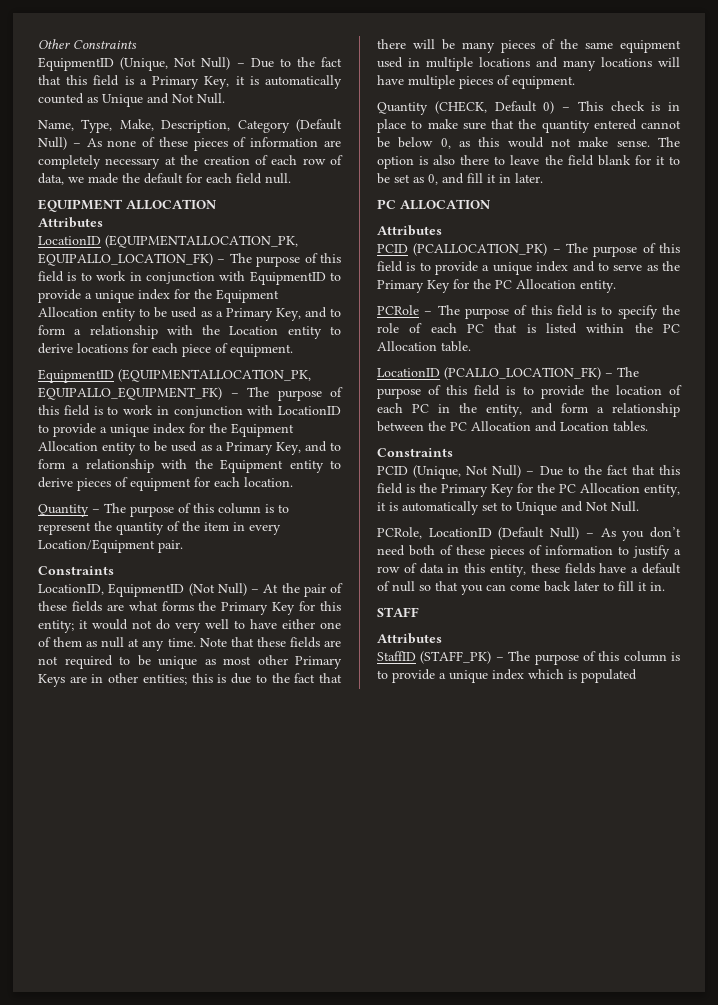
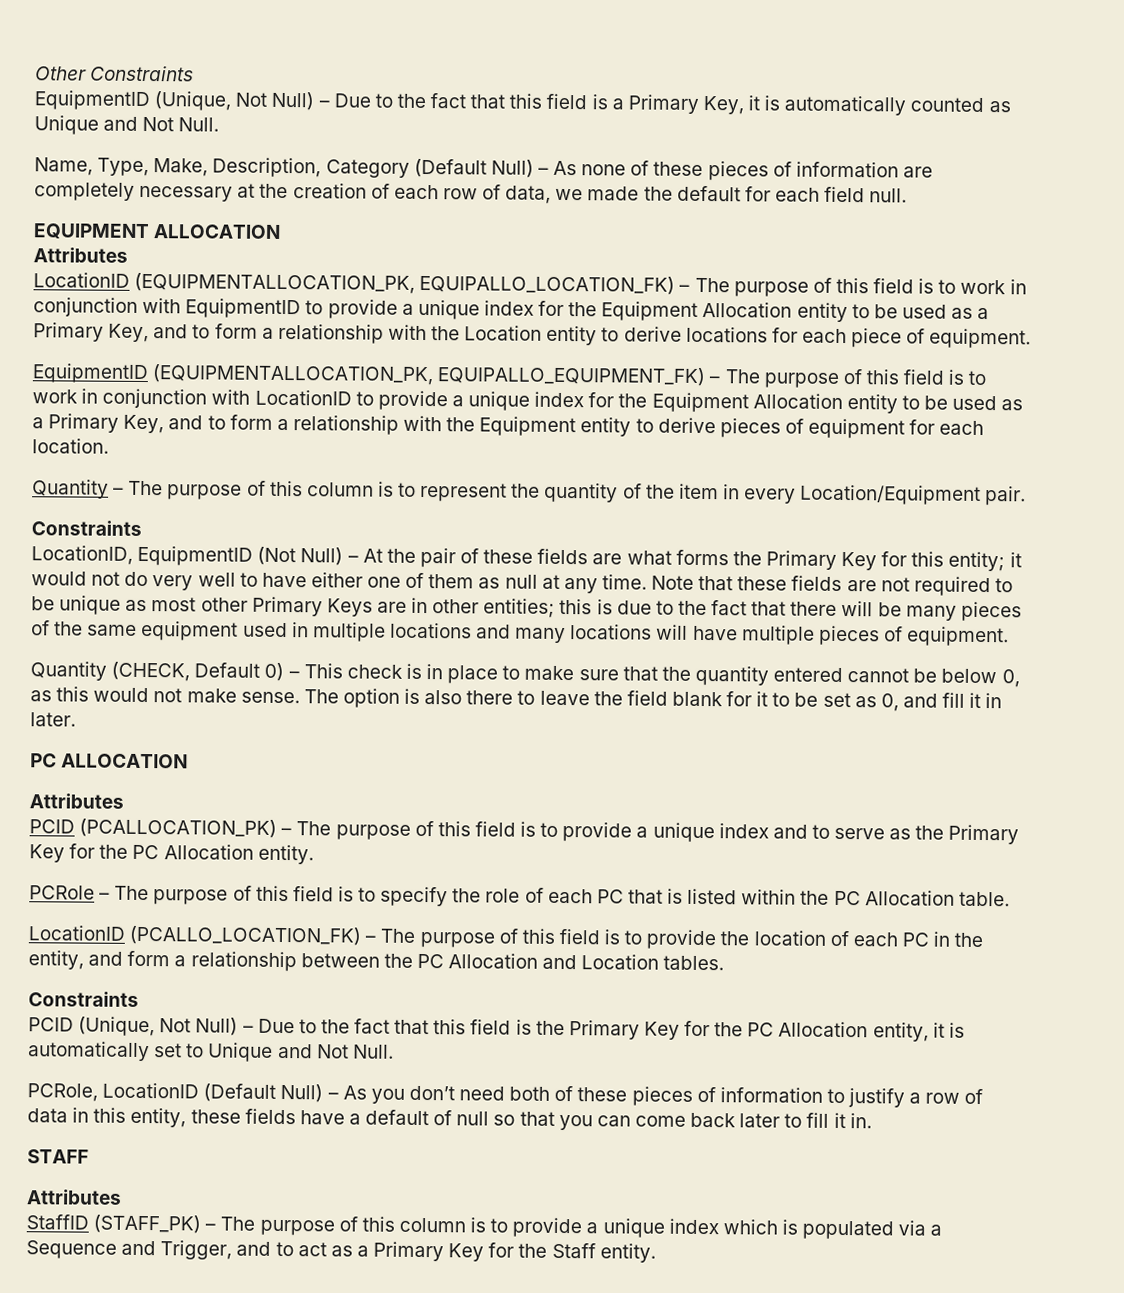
- StaffID (STAFF_PK) – The purpose of this column is to provide a unique index which is populated
+ StaffID (STAFF_PK) – The purpose of this column is to provide a unique index which is populated via a Sequence and Trigger, and to act as a Primary Key for the Staff entity.

